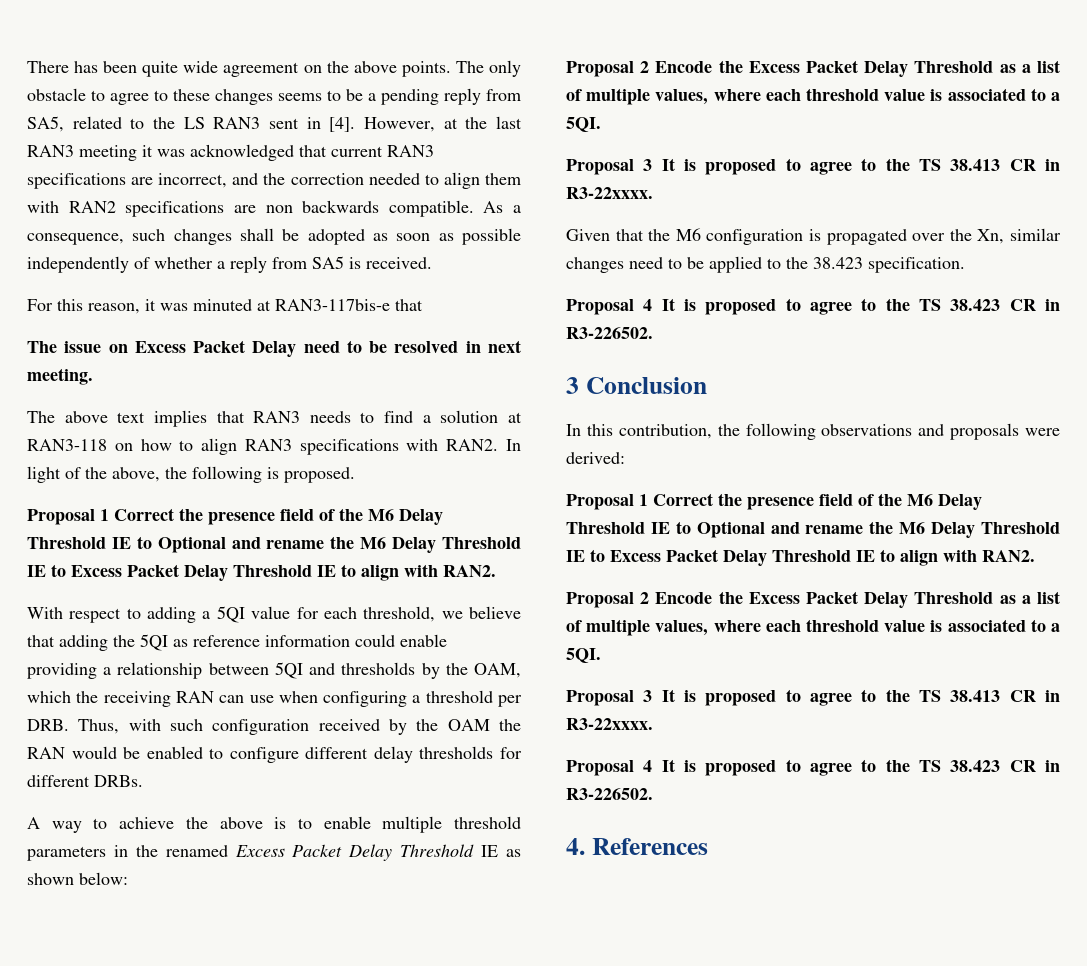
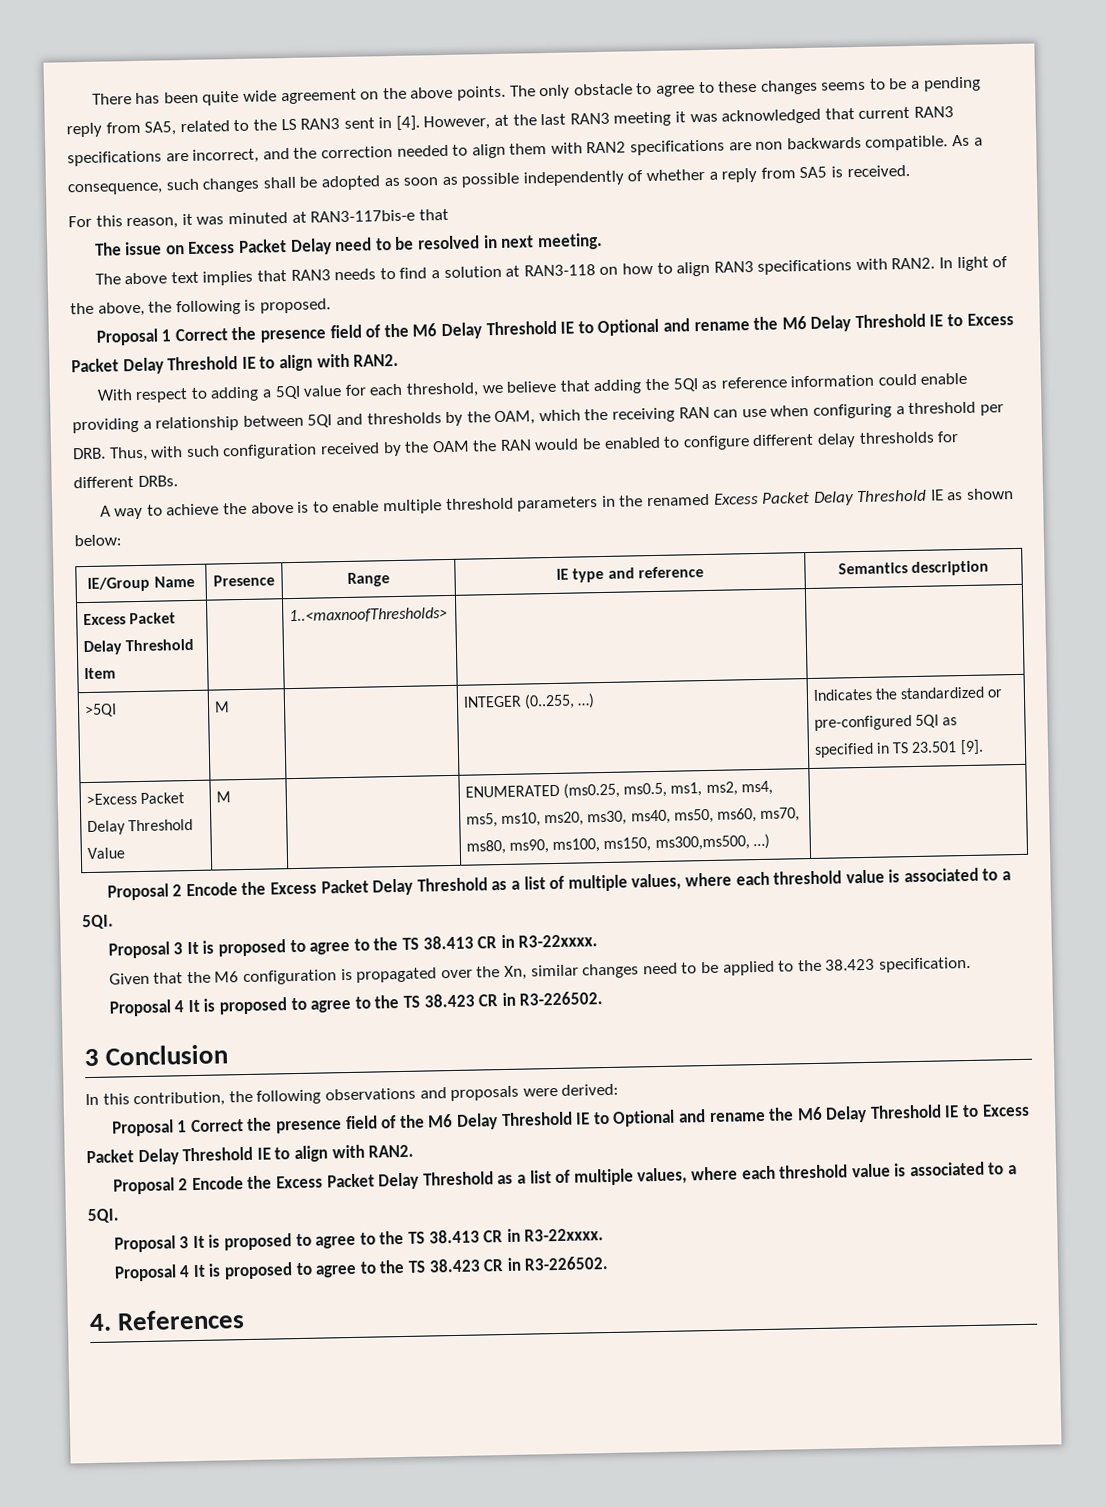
+ IE/Group Name | Presence | Range | IE type and reference | Semantics description
+ Excess Packet Delay Threshold Item | | 1..<maxnoofThresholds> | |
+ >5QI | M | | INTEGER (0..255, …) | Indicates the standardized or pre-configured 5QI as specified in TS 23.501 [9].
+ >Excess Packet Delay Threshold Value | M | | ENUMERATED (ms0.25, ms0.5, ms1, ms2, ms4, ms5, ms10, ms20, ms30, ms40, ms50, ms60, ms70, ms80, ms90, ms100, ms150, ms300,ms500, …) |

